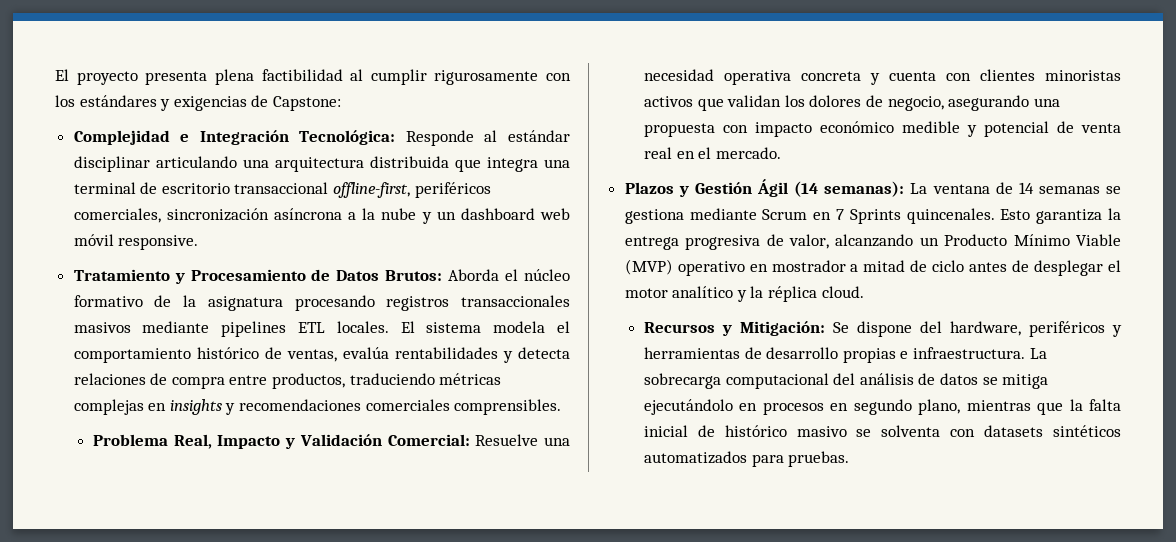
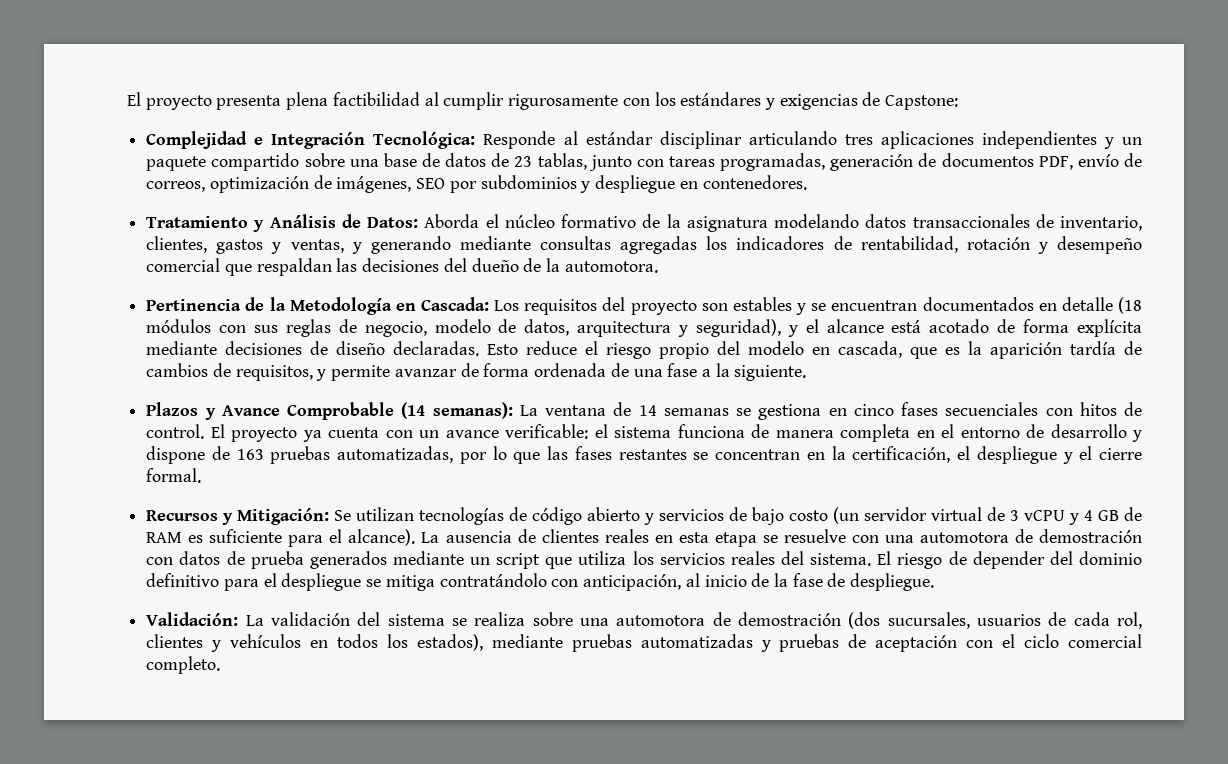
- Complejidad e Integración Tecnológica: Responde al estándar disciplinar articulando una arquitectura distribuida que integra una terminal de escritorio transaccional offline-first, periféricos comerciales, sincronización asíncrona a la nube y un dashboard web móvil responsive.
- Tratamiento y Procesamiento de Datos Brutos: Aborda el núcleo formativo de la asignatura procesando registros transaccionales masivos mediante pipelines ETL locales. El sistema modela el comportamiento histórico de ventas, evalúa rentabilidades y detecta relaciones de compra entre productos, traduciendo métricas complejas en insights y recomendaciones comerciales comprensibles.
- Problema Real, Impacto y Validación Comercial: Resuelve una necesidad operativa concreta y cuenta con clientes minoristas activos que validan los dolores de negocio, asegurando una propuesta con impacto económico medible y potencial de venta real en el mercado.
+ Complejidad e Integración Tecnológica: Responde al estándar disciplinar articulando tres aplicaciones independientes y un paquete compartido sobre una base de datos de 23 tablas, junto con tareas programadas, generación de documentos PDF, envío de correos, optimización de imágenes, SEO por subdominios y despliegue en contenedores.
+ Tratamiento y Análisis de Datos: Aborda el núcleo formativo de la asignatura modelando datos transaccionales de inventario, clientes, gastos y ventas, y generando mediante consultas agregadas los indicadores de rentabilidad, rotación y desempeño comercial que respaldan las decisiones del dueño de la automotora.
+ Pertinencia de la Metodología en Cascada: Los requisitos del proyecto son estables y se encuentran documentados en detalle (18 módulos con sus reglas de negocio, modelo de datos, arquitectura y seguridad), y el alcance está acotado de forma explícita mediante decisiones de diseño declaradas. Esto reduce el riesgo propio del modelo en cascada, que es la aparición tardía de cambios de requisitos, y permite avanzar de forma ordenada de una fase a la siguiente.
- Plazos y Gestión Ágil (14 semanas): La ventana de 14 semanas se gestiona mediante Scrum en 7 Sprints quincenales. Esto garantiza la entrega progresiva de valor, alcanzando un Producto Mínimo Viable (MVP) operativo en mostrador a mitad de ciclo antes de desplegar el motor analítico y la réplica cloud.
- Recursos y Mitigación: Se dispone del hardware, periféricos y herramientas de desarrollo propias e infraestructura. La sobrecarga computacional del análisis de datos se mitiga ejecutándolo en procesos en segundo plano, mientras que la falta inicial de histórico masivo se solventa con datasets sintéticos automatizados para pruebas.
+ Plazos y Avance Comprobable (14 semanas): La ventana de 14 semanas se gestiona en cinco fases secuenciales con hitos de control. El proyecto ya cuenta con un avance verificable: el sistema funciona de manera completa en el entorno de desarrollo y dispone de 163 pruebas automatizadas, por lo que las fases restantes se concentran en la certificación, el despliegue y el cierre formal.
+ Recursos y Mitigación: Se utilizan tecnologías de código abierto y servicios de bajo costo (un servidor virtual de 3 vCPU y 4 GB de RAM es suficiente para el alcance). La ausencia de clientes reales en esta etapa se resuelve con una automotora de demostración con datos de prueba generados mediante un script que utiliza los servicios reales del sistema. El riesgo de depender del dominio definitivo para el despliegue se mitiga contratándolo con anticipación, al inicio de la fase de despliegue.
+ Validación: La validación del sistema se realiza sobre una automotora de demostración (dos sucursales, usuarios de cada rol, clientes y vehículos en todos los estados), mediante pruebas automatizadas y pruebas de aceptación con el ciclo comercial completo.

